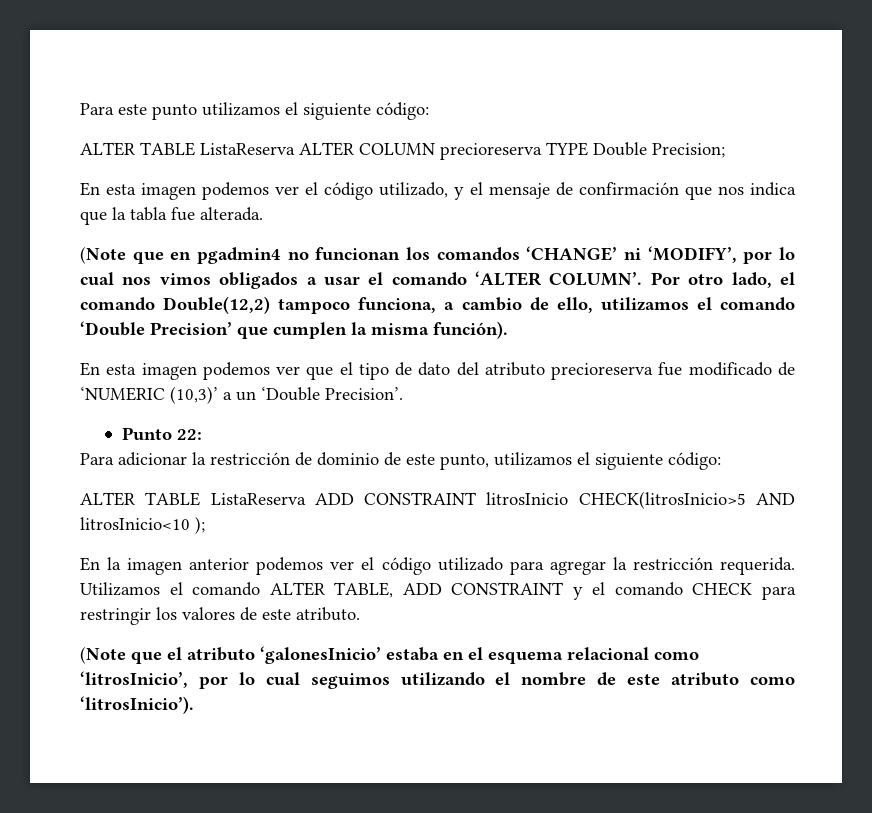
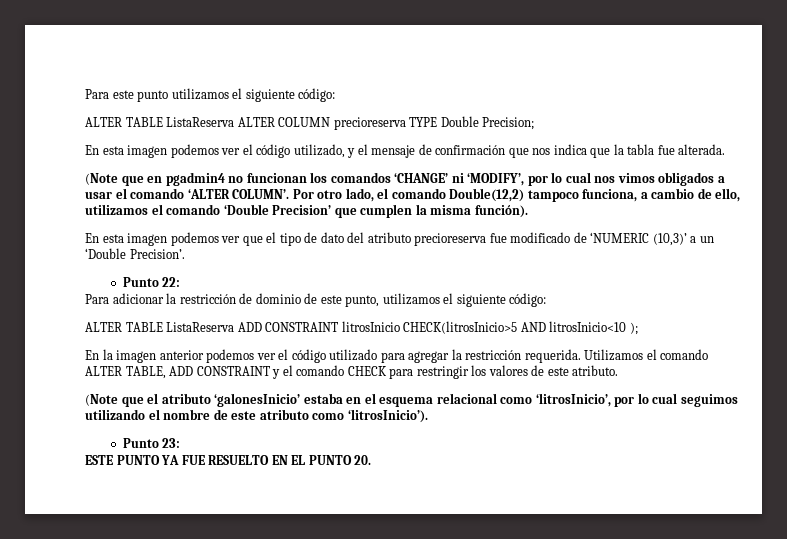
+ Punto 23:
+ ESTE PUNTO YA FUE RESUELTO EN EL PUNTO 20.

